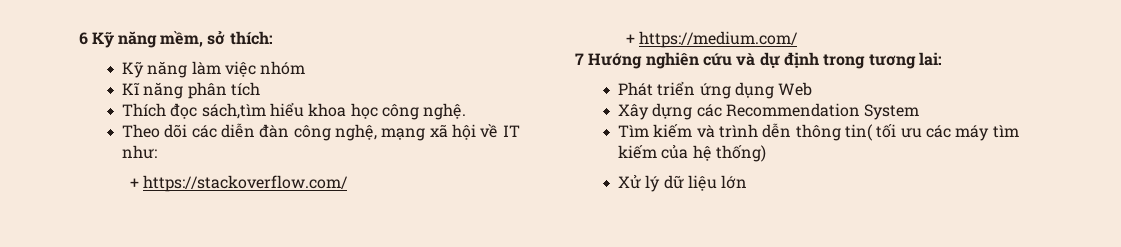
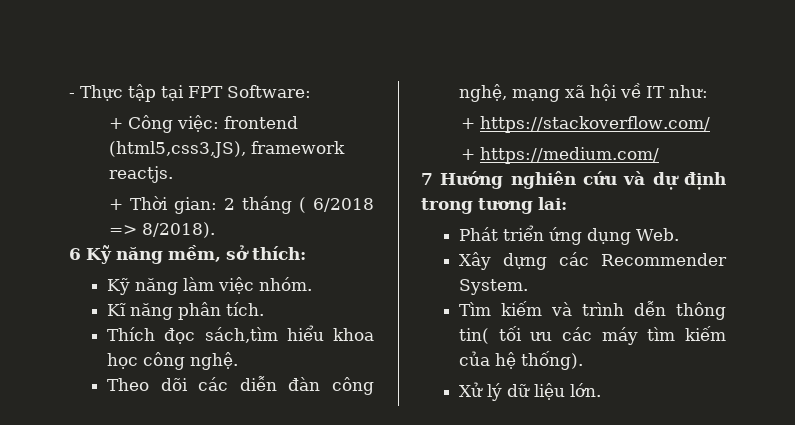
+ - Thực tập tại FPT Software:
+ + Công việc: frontend (html5,css3,JS), framework reactjs.
+ + Thời gian: 2 tháng ( 6/2018 => 8/2018).
- Kỹ năng làm việc nhóm
+ Kỹ năng làm việc nhóm.
- Kĩ năng phân tích
+ Kĩ năng phân tích.
- Phát triển ứng dụng Web
+ Phát triển ứng dụng Web.
- Xây dựng các Recommendation System
+ Xây dựng các Recommender System.
- Tìm kiếm và trình dễn thông tin( tối ưu các máy tìm kiếm của hệ thống)
+ Tìm kiếm và trình dễn thông tin( tối ưu các máy tìm kiếm của hệ thống).
- Xử lý dữ liệu lớn
+ Xử lý dữ liệu lớn.

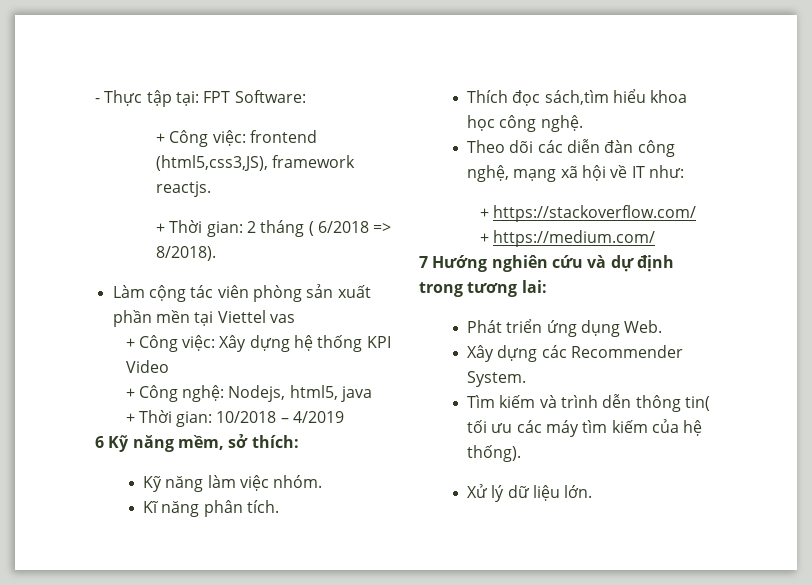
- - Thực tập tại FPT Software:
+ - Thực tập tại: FPT Software:
+ Làm cộng tác viên phòng sản xuất phần mền tại Viettel vas
+ + Công việc: Xây dựng hệ thống KPI Video
+ + Công nghệ: Nodejs, html5, java
+ + Thời gian: 10/2018 – 4/2019

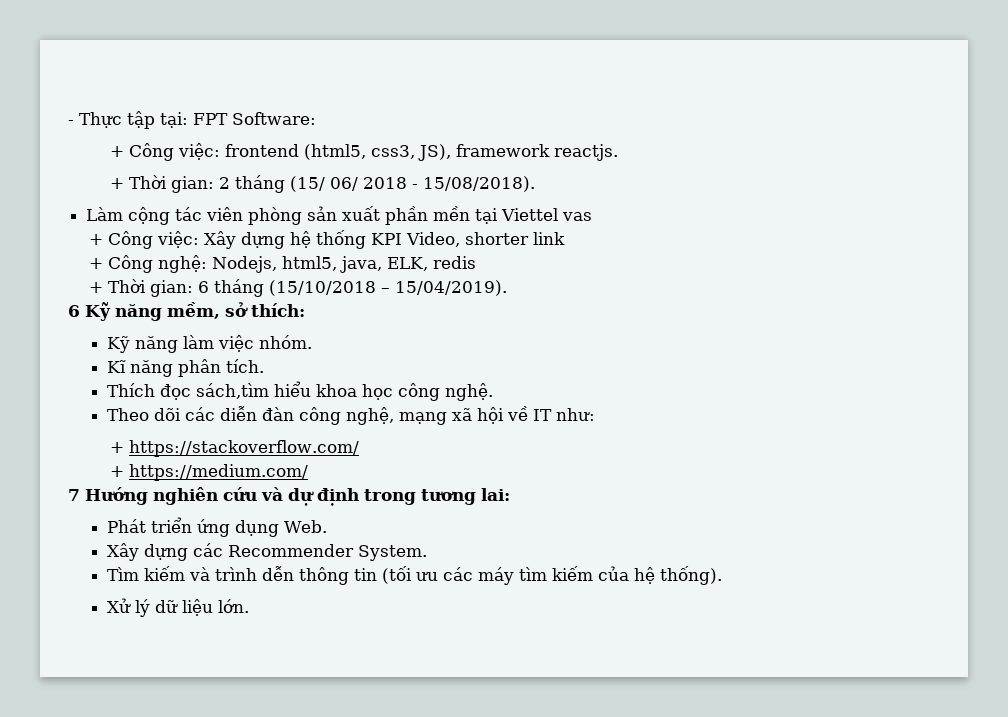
- + Công việc: frontend (html5,css3,JS), framework reactjs.
+ + Công việc: frontend (html5, css3, JS), framework reactjs.
- + Thời gian: 2 tháng ( 6/2018 => 8/2018).
+ + Thời gian: 2 tháng (15/ 06/ 2018 - 15/08/2018).
- + Công việc: Xây dựng hệ thống KPI Video
+ + Công việc: Xây dựng hệ thống KPI Video, shorter link
- + Công nghệ: Nodejs, html5, java
- + Thời gian: 10/2018 – 4/2019
+ + Công nghệ: Nodejs, html5, java, ELK, redis
+ + Thời gian: 6 tháng (15/10/2018 – 15/04/2019).
- Tìm kiếm và trình dễn thông tin( tối ưu các máy tìm kiếm của hệ thống).
+ Tìm kiếm và trình dễn thông tin (tối ưu các máy tìm kiếm của hệ thống).

